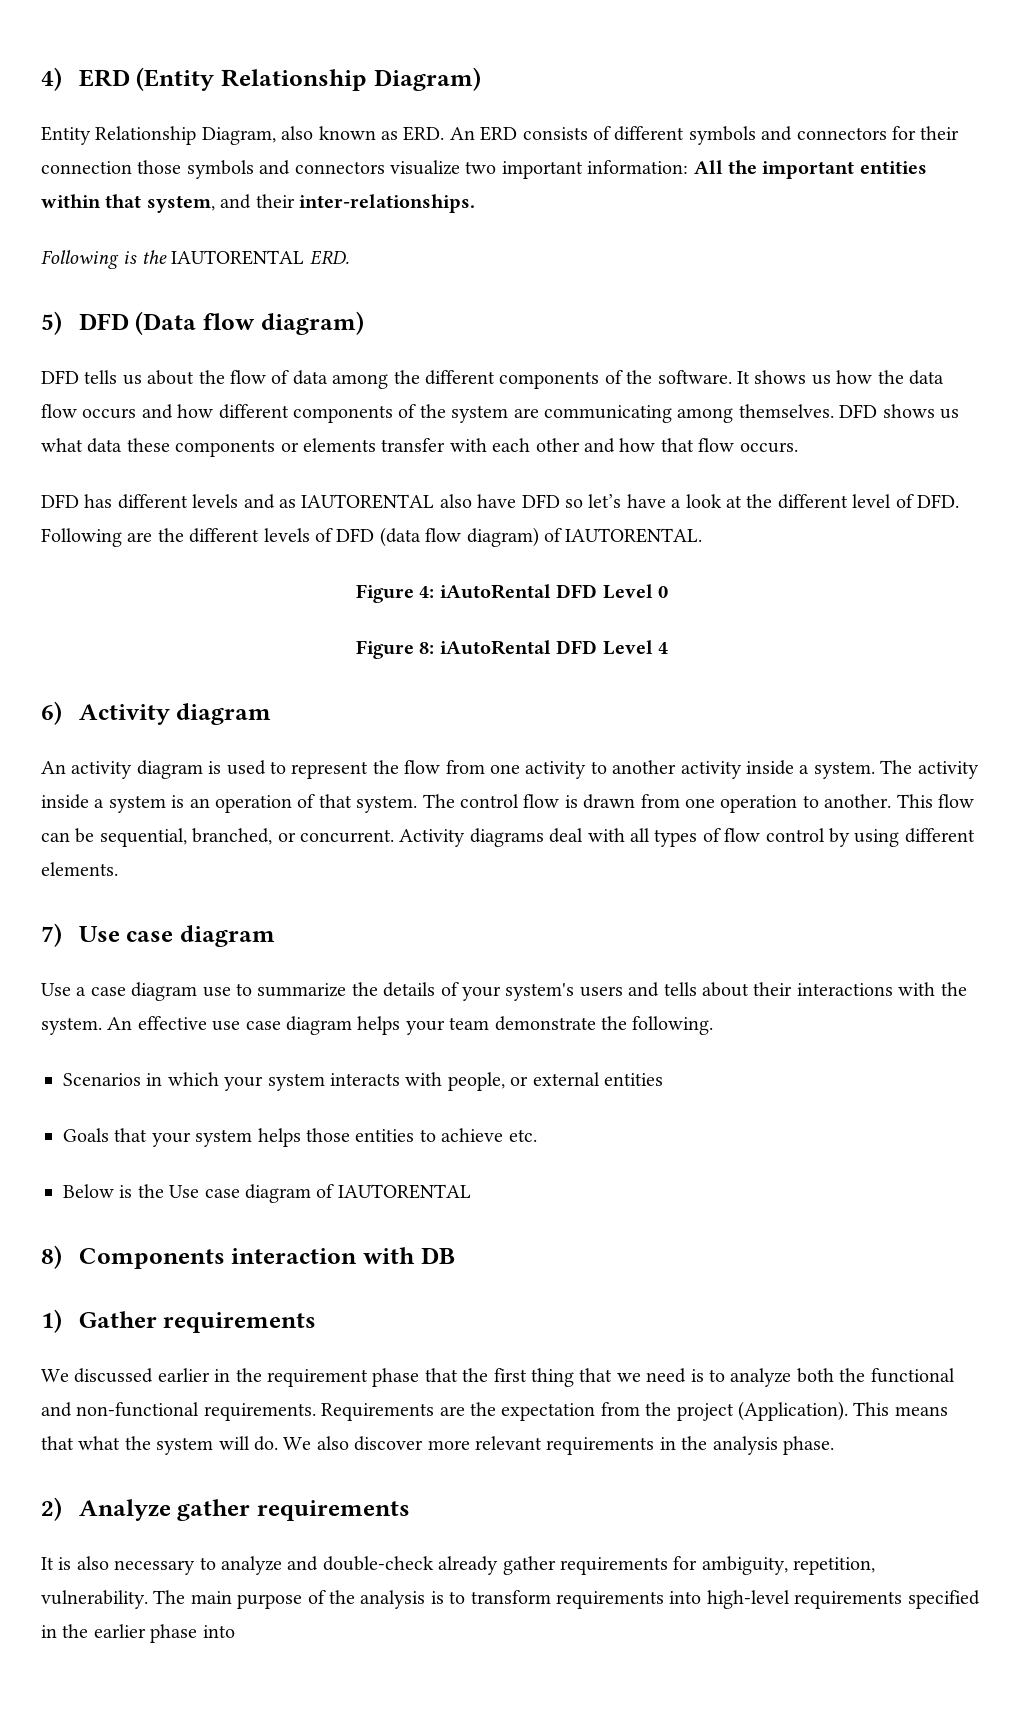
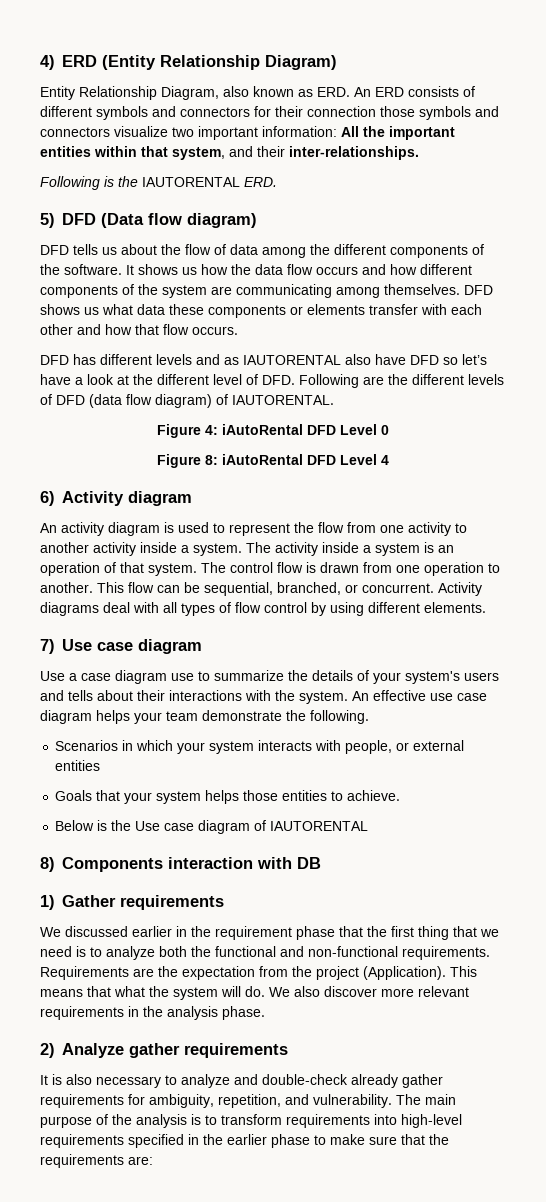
- Goals that your system helps those entities to achieve etc.
+ Goals that your system helps those entities to achieve.
- It is also necessary to analyze and double-check already gather requirements for ambiguity, repetition, vulnerability.
+ It is also necessary to analyze and double-check already gather requirements for ambiguity, repetition, and vulnerability.
- The main purpose of the analysis is to transform requirements into high-level requirements specified in the earlier phase into
+ The main purpose of the analysis is to transform requirements into high-level requirements specified in the earlier phase to make sure that the requirements are:

